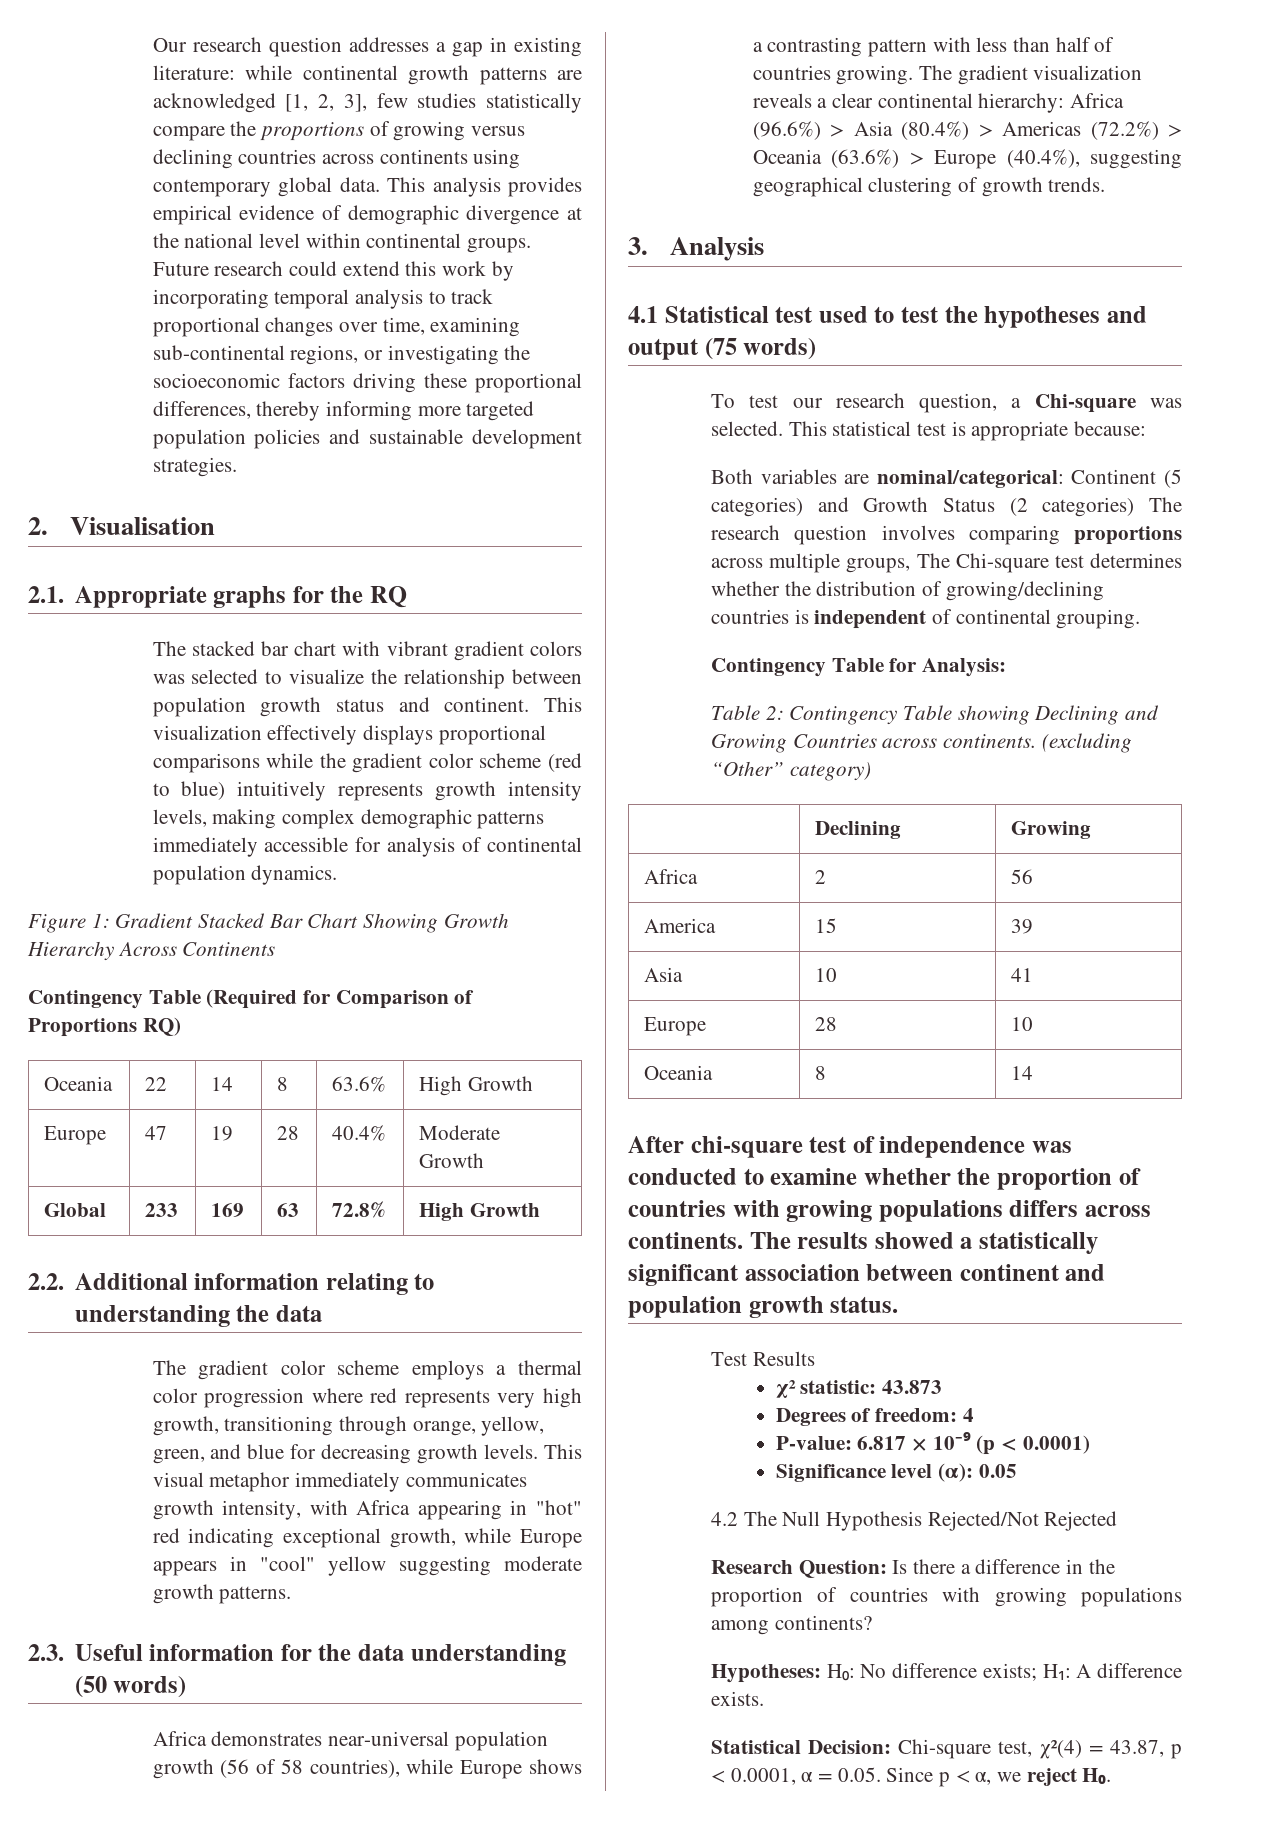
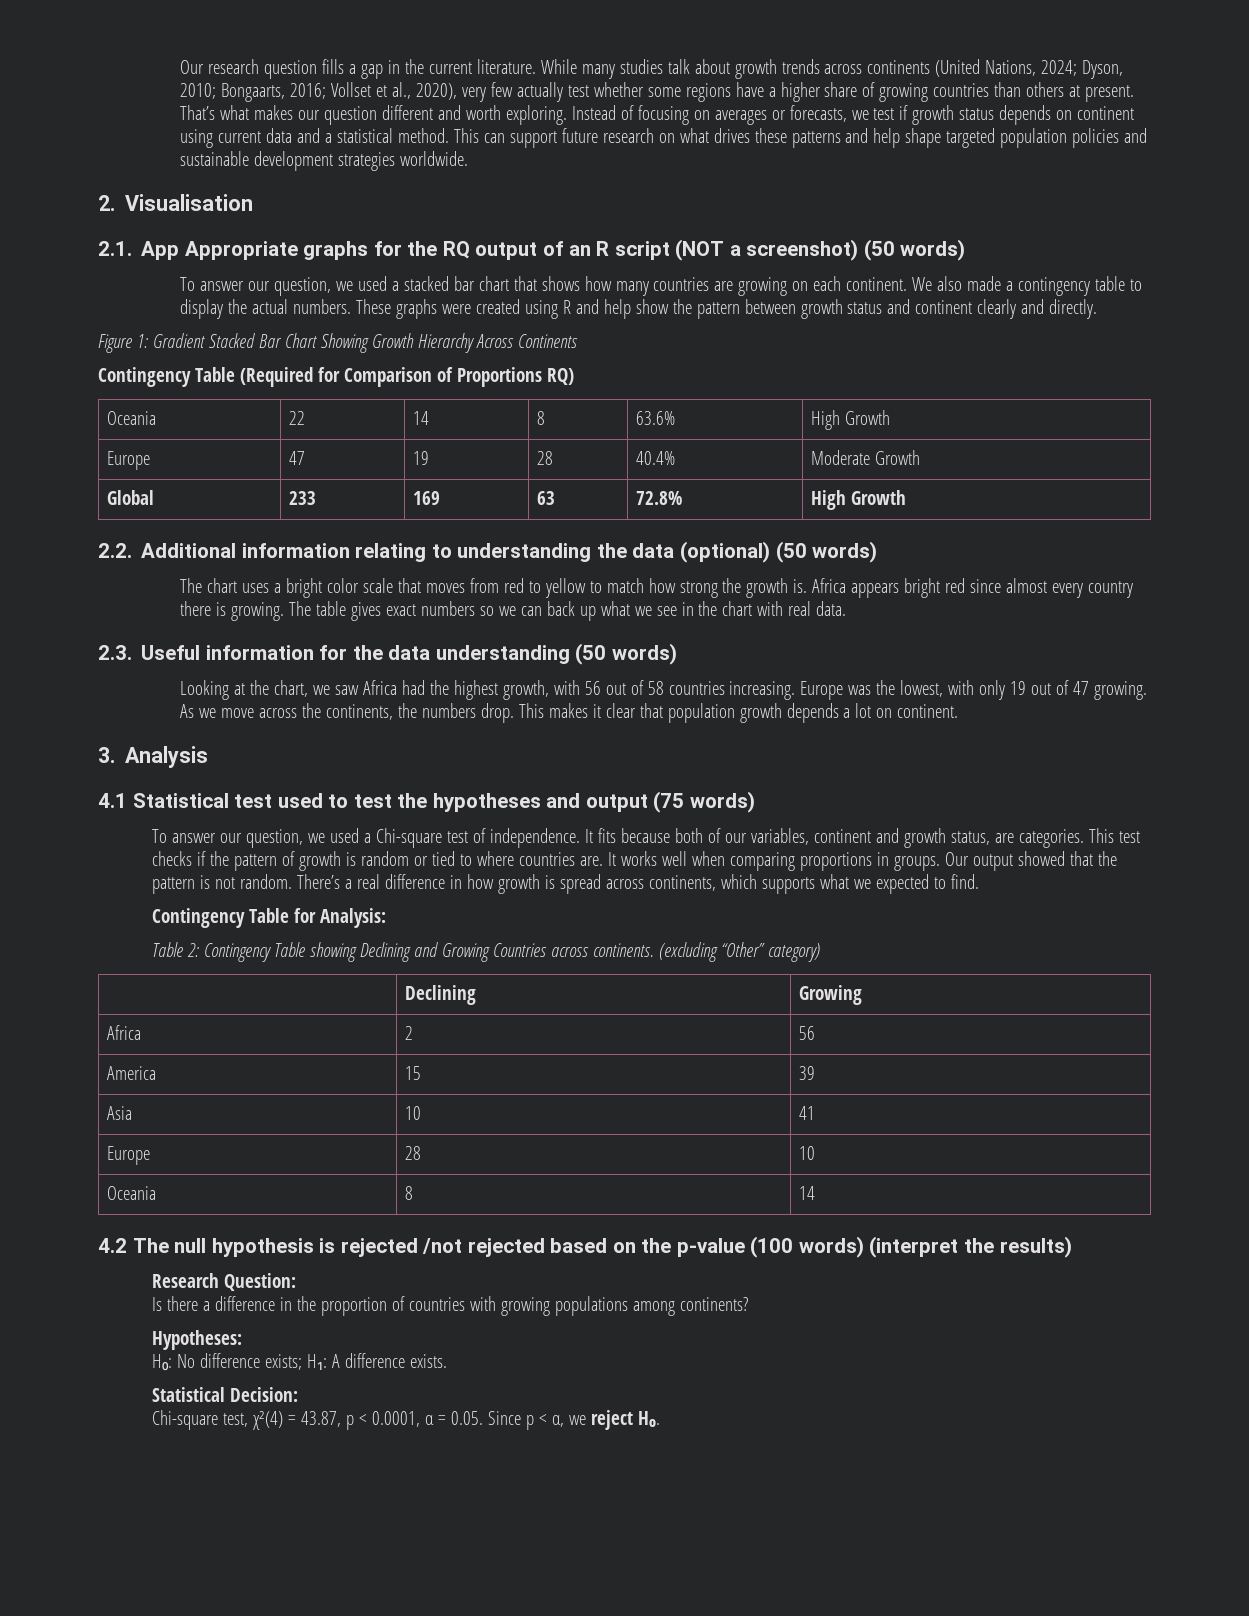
- Our research question addresses a gap in existing literature: while continental growth patterns are acknowledged [1, 2, 3], few studies statistically compare the proportions of growing versus declining countries across continents using contemporary global data. This analysis provides empirical evidence of demographic divergence at the national level within continental groups. Future research could extend this work by incorporating temporal analysis to track proportional changes over time, examining sub-continental regions, or investigating the socioeconomic factors driving these proportional differences, thereby informing more targeted population policies and sustainable development strategies.
+ Our research question fills a gap in the current literature. While many studies talk about growth trends across continents (United Nations, 2024; Dyson, 2010; Bongaarts, 2016; Vollset et al., 2020), very few actually test whether some regions have a higher share of growing countries than others at present. That’s what makes our question different and worth exploring. Instead of focusing on averages or forecasts, we test if growth status depends on continent using current data and a statistical method. This can support future research on what drives these patterns and help shape targeted population policies and sustainable development strategies worldwide.
- 2.1. Appropriate graphs for the RQ
- The stacked bar chart with vibrant gradient colors was selected to visualize the relationship between population growth status and continent. This visualization effectively displays proportional comparisons while the gradient color scheme (red to blue) intuitively represents growth intensity levels, making complex demographic patterns immediately accessible for analysis of continental population dynamics.
+ 2.1. App Appropriate graphs for the RQ output of an R script (NOT a screenshot) (50 words)
+ To answer our question, we used a stacked bar chart that shows how many countries are growing on each continent. We also made a contingency table to display the actual numbers. These graphs were created using R and help show the pattern between growth status and continent clearly and directly.
- 2.2. Additional information relating to understanding the data
- The gradient color scheme employs a thermal color progression where red represents very high growth, transitioning through orange, yellow, green, and blue for decreasing growth levels. This visual metaphor immediately communicates growth intensity, with Africa appearing in "hot" red indicating exceptional growth, while Europe appears in "cool" yellow suggesting moderate growth patterns.
+ 2.2. Additional information relating to understanding the data (optional) (50 words)
+ The chart uses a bright color scale that moves from red to yellow to match how strong the growth is. Africa appears bright red since almost every country there is growing. The table gives exact numbers so we can back up what we see in the chart with real data.
- Africa demonstrates near-universal population growth (56 of 58 countries), while Europe shows a contrasting pattern with less than half of countries growing. The gradient visualization reveals a clear continental hierarchy: Africa (96.6%) > Asia (80.4%) > Americas (72.2%) > Oceania (63.6%) > Europe (40.4%), suggesting geographical clustering of growth trends.
+ Looking at the chart, we saw Africa had the highest growth, with 56 out of 58 countries increasing. Europe was the lowest, with only 19 out of 47 growing. As we move across the continents, the numbers drop. This makes it clear that population growth depends a lot on continent.
- To test our research question, a Chi-square was selected. This statistical test is appropriate because:
- Both variables are nominal/categorical: Continent (5 categories) and Growth Status (2 categories) The research question involves comparing proportions across multiple groups, The Chi-square test determines whether the distribution of growing/declining countries is independent of continental grouping.
+ To answer our question, we used a Chi-square test of independence. It fits because both of our variables, continent and growth status, are categories. This test checks if the pattern of growth is random or tied to where countries are. It works well when comparing proportions in groups. Our output showed that the pattern is not random. There’s a real difference in how growth is spread across continents, which supports what we expected to find.
- After chi-square test of independence was conducted to examine whether the proportion of countries with growing populations differs across continents. The results showed a statistically significant association between continent and population growth status.
- Test Results
- χ² statistic: 43.873
- Degrees of freedom: 4
- P-value: 6.817 × 10⁻⁹ (p < 0.0001)
- Significance level (α): 0.05
- 4.2 The Null Hypothesis Rejected/Not Rejected
+ 4.2 The null hypothesis is rejected /not rejected based on the p-value (100 words) (interpret the results)
- Research Question: Is there a difference in the proportion of countries with growing populations among continents?
+ Research Question:
+ Is there a difference in the proportion of countries with growing populations among continents?
- Hypotheses: H₀: No difference exists; H₁: A difference exists.
+ Hypotheses:
+ H₀: No difference exists; H₁: A difference exists.
- Statistical Decision: Chi-square test, χ²(4) = 43.87, p < 0.0001, α = 0.05. Since p < α, we reject H₀.
+ Statistical Decision:
+ Chi-square test, χ²(4) = 43.87, p < 0.0001, α = 0.05. Since p < α, we reject H₀.

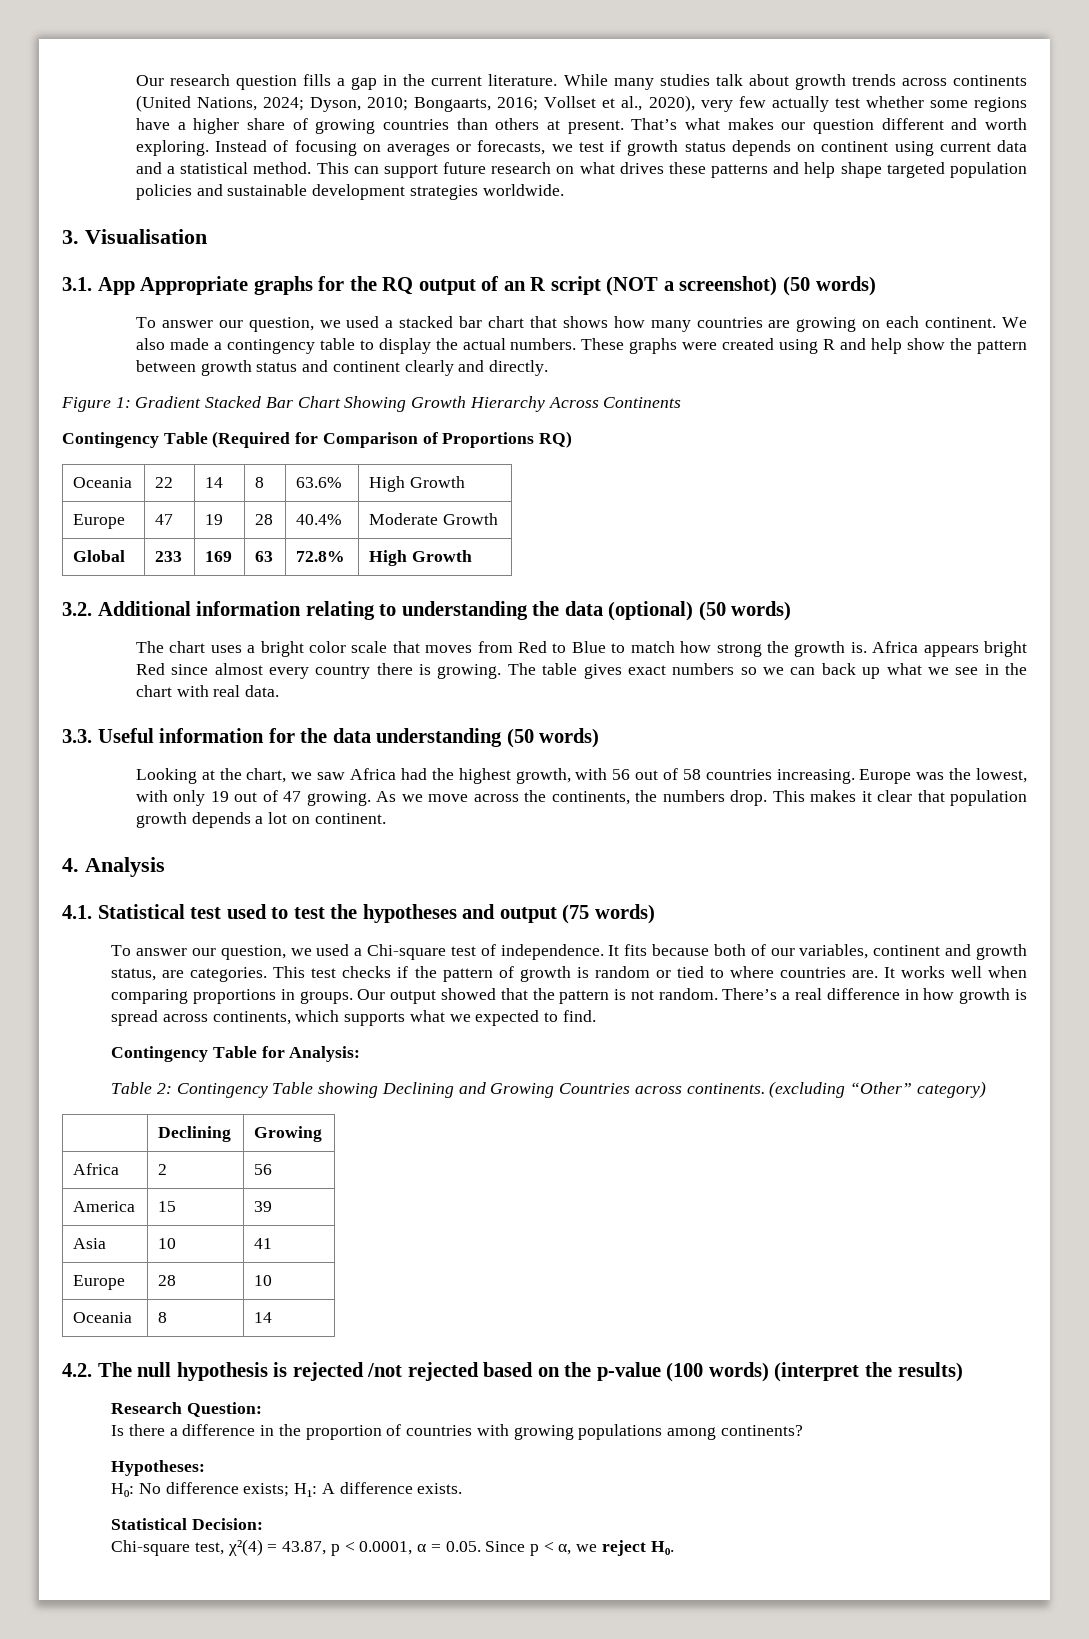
- 2. Visualisation
+ 3. Visualisation
- 2.1. App Appropriate graphs for the RQ output of an R script (NOT a screenshot) (50 words)
+ 3.1. App Appropriate graphs for the RQ output of an R script (NOT a screenshot) (50 words)
- 2.2. Additional information relating to understanding the data (optional) (50 words)
+ 3.2. Additional information relating to understanding the data (optional) (50 words)
- The chart uses a bright color scale that moves from red to yellow to match how strong the growth is.
+ The chart uses a bright color scale that moves from Red to Blue to match how strong the growth is.
- Africa appears bright red since almost every country there is growing.
+ Africa appears bright Red since almost every country there is growing.
- 2.3. Useful information for the data understanding (50 words)
+ 3.3. Useful information for the data understanding (50 words)
- 3. Analysis
+ 4. Analysis
- 4.1 Statistical test used to test the hypotheses and output (75 words)
+ 4.1. Statistical test used to test the hypotheses and output (75 words)
- 4.2 The null hypothesis is rejected /not rejected based on the p-value (100 words) (interpret the results)
+ 4.2. The null hypothesis is rejected /not rejected based on the p-value (100 words) (interpret the results)

